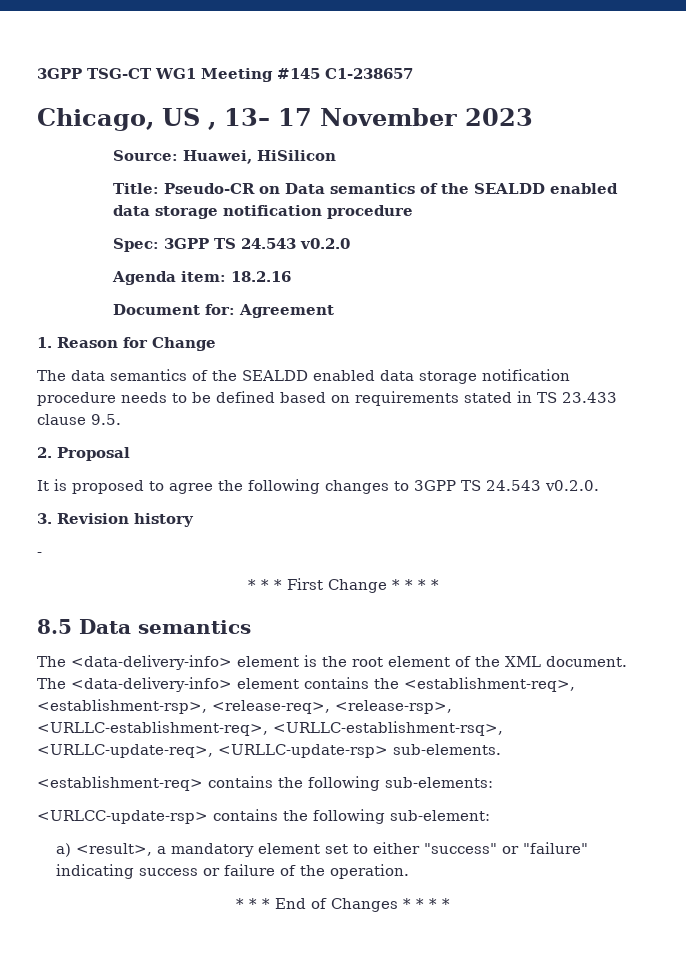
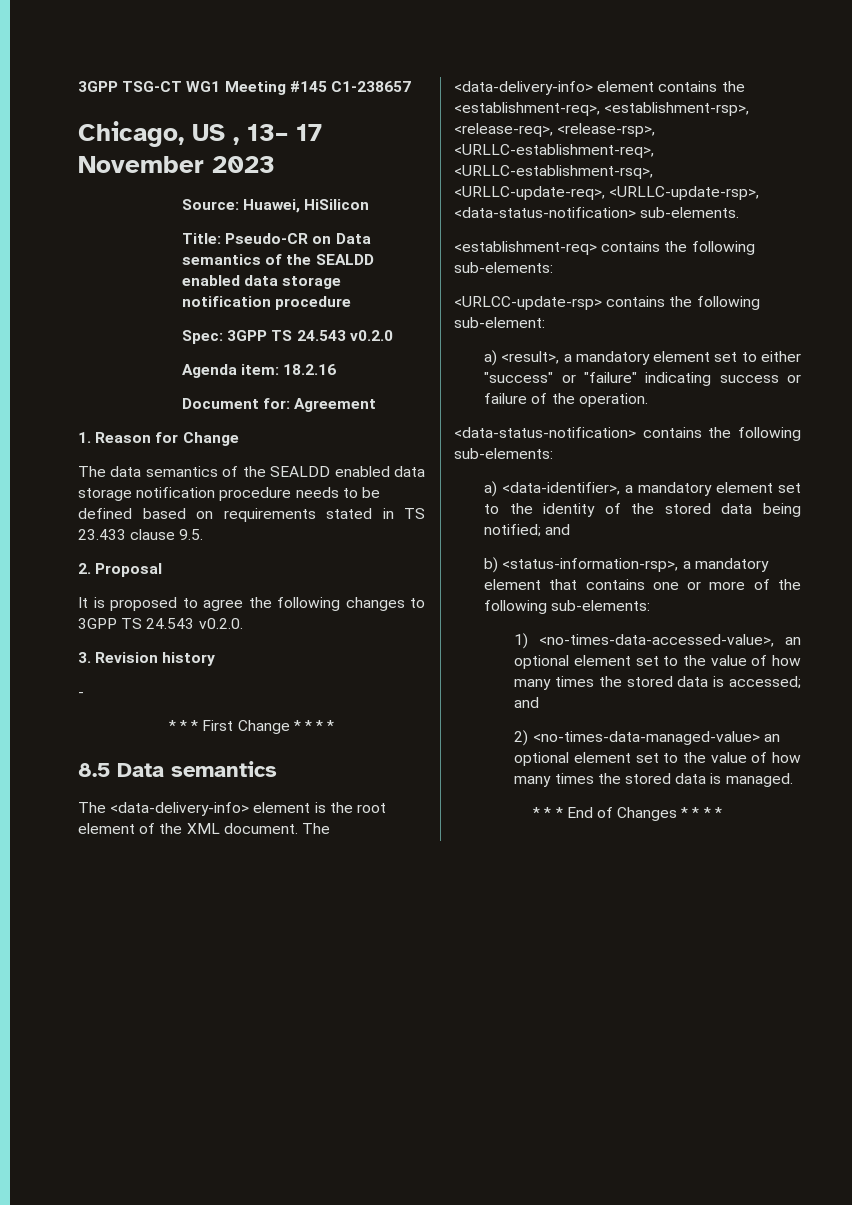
- The <data-delivery-info> element contains the <establishment-req>, <establishment-rsp>, <release-req>, <release-rsp>, <URLLC-establishment-req>, <URLLC-establishment-rsq>, <URLLC-update-req>, <URLLC-update-rsp> sub-elements.
+ The <data-delivery-info> element contains the <establishment-req>, <establishment-rsp>, <release-req>, <release-rsp>, <URLLC-establishment-req>, <URLLC-establishment-rsq>, <URLLC-update-req>, <URLLC-update-rsp>, <data-status-notification> sub-elements.
+ <data-status-notification> contains the following sub-elements:
+ a) <data-identifier>, a mandatory element set to the identity of the stored data being notified; and
+ b) <status-information-rsp>, a mandatory element that contains one or more of the following sub-elements:
+ 1) <no-times-data-accessed-value>, an optional element set to the value of how many times the stored data is accessed; and
+ 2) <no-times-data-managed-value> an optional element set to the value of how many times the stored data is managed.

